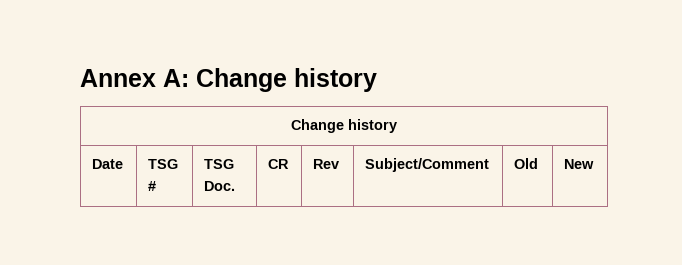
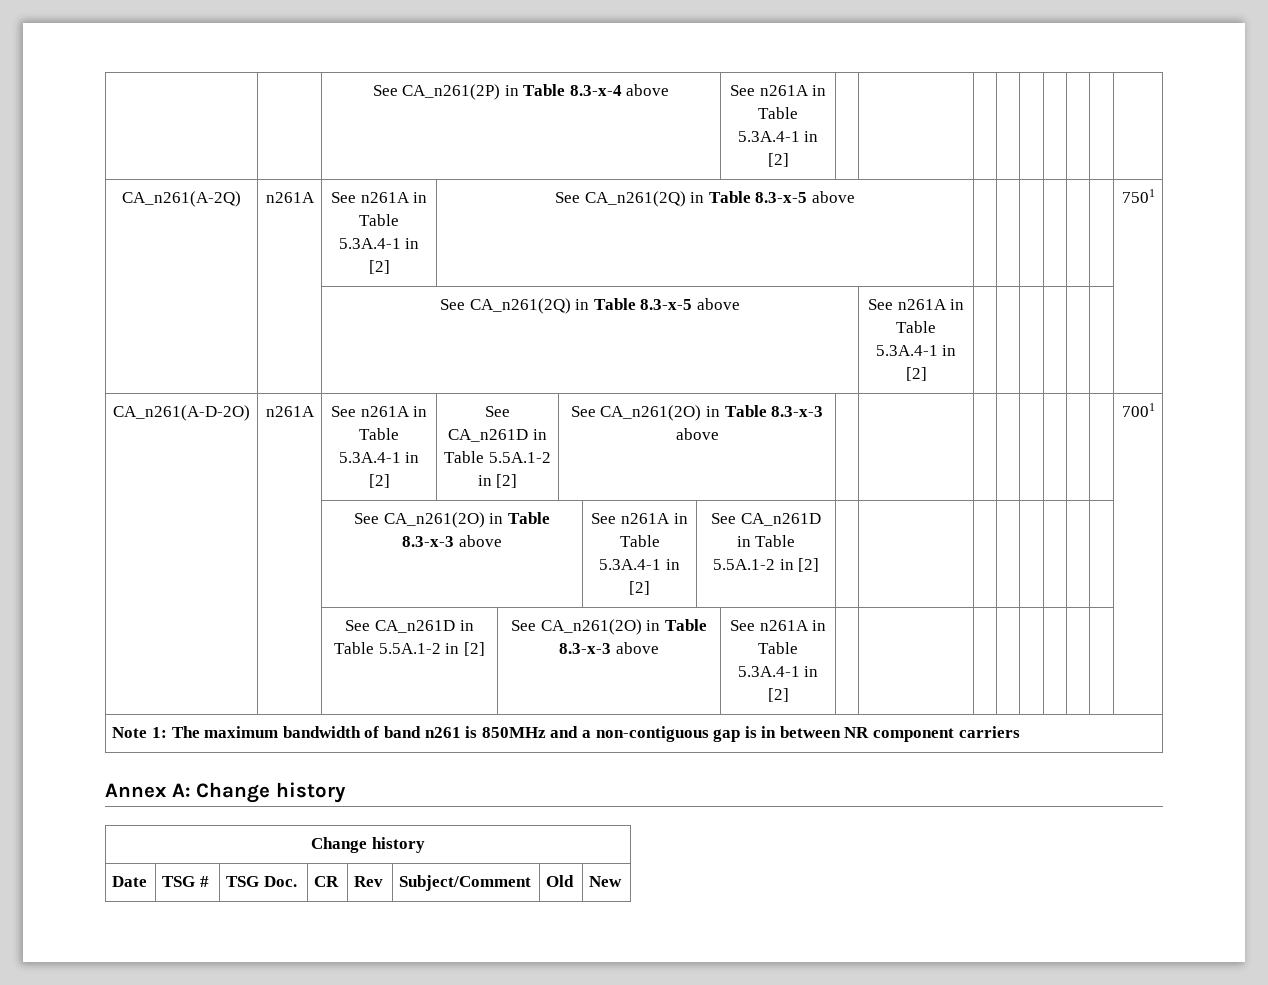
+ | | See CA_n261(2P) in Table 8.3-x-4 above | See n261A in Table 5.3A.4-1 in [2] | | | | | | | | |
+ CA_n261(A-2Q) | n261A | See n261A in Table 5.3A.4-1 in [2] | See CA_n261(2Q) in Table 8.3-x-5 above | | | | | | | 7501
+ | | See CA_n261(2Q) in Table 8.3-x-5 above | See n261A in Table 5.3A.4-1 in [2] | | | | | | |
+ CA_n261(A-D-2O) | n261A | See n261A in Table 5.3A.4-1 in [2] | See CA_n261D in Table 5.5A.1-2 in [2] | See CA_n261(2O) in Table 8.3-x-3 above | | | | | | | | | 7001
+ | | See CA_n261(2O) in Table 8.3-x-3 above | See n261A in Table 5.3A.4-1 in [2] | See CA_n261D in Table 5.5A.1-2 in [2] | | | | | | | | |
+ | | See CA_n261D in Table 5.5A.1-2 in [2] | See CA_n261(2O) in Table 8.3-x-3 above | See n261A in Table 5.3A.4-1 in [2] | | | | | | | | |
+ Note 1: The maximum bandwidth of band n261 is 850MHz and a non-contiguous gap is in between NR component carriers

